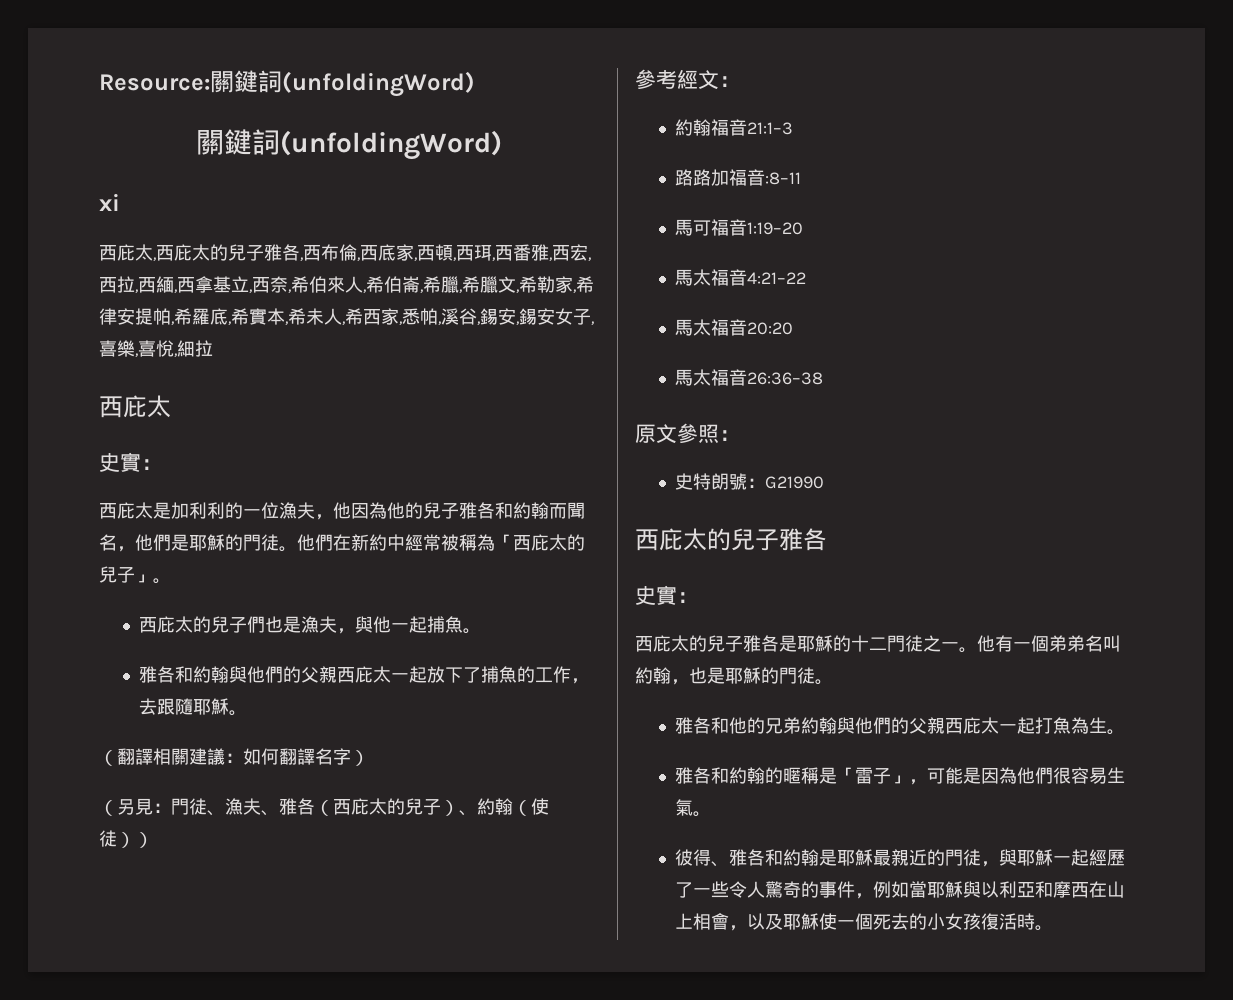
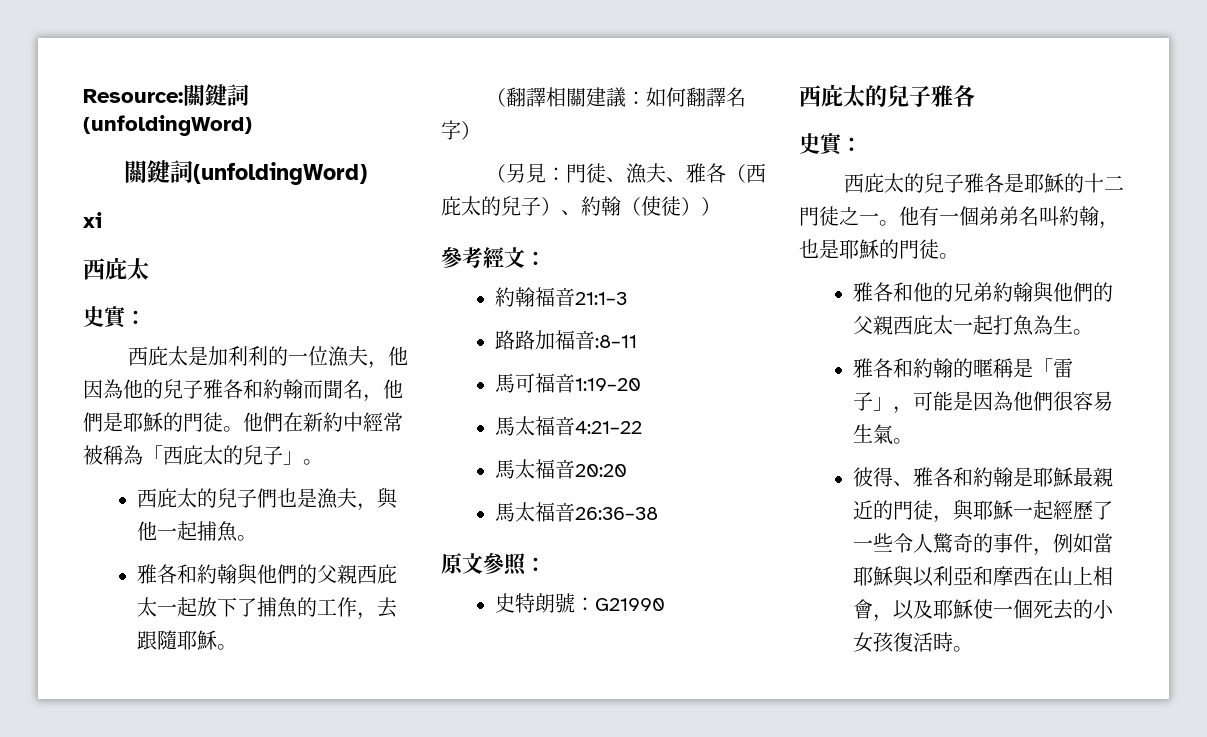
- 西庇太,西庇太的兒子雅各,西布倫,西底家,西頓,西珥,西番雅,西宏,西拉,西緬,西拿基立,西奈,希伯來人,希伯崙,希臘,希臘文,希勒家,希律安提帕,希羅底,希實本,希未人,希西家,悉帕,溪谷,錫安,錫安女子,喜樂,喜悅,細拉

